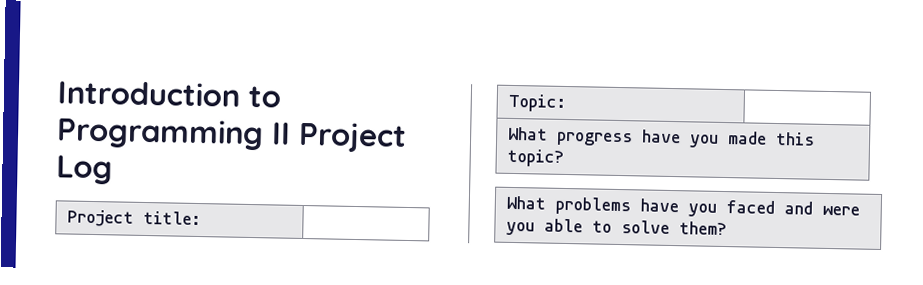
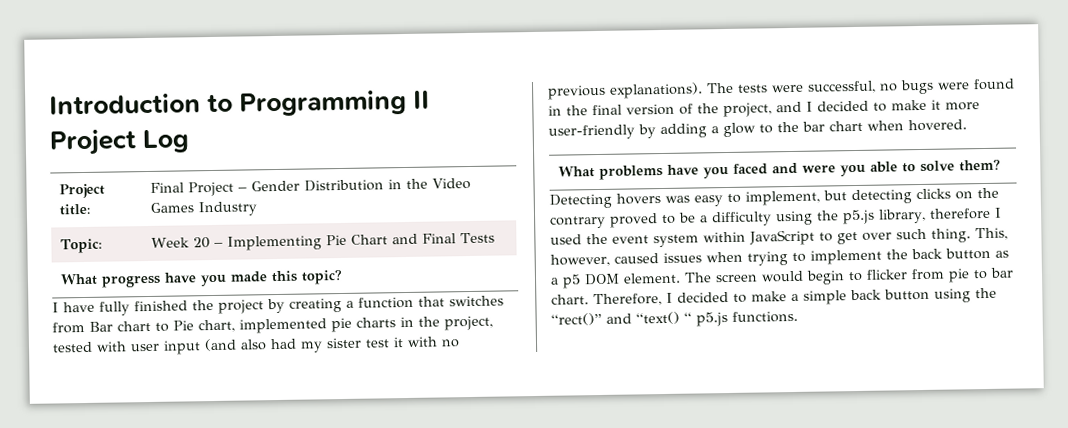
- Project title: |
- Topic: |
+ Project title: | Final Project – Gender Distribution in the Video Games Industry
+ Topic: | Week 20 – Implementing Pie Chart and Final Tests
+ I have fully finished the project by creating a function that switches from Bar chart to Pie chart, implemented pie charts in the project, tested with user input (and also had my sister test it with no previous explanations). The tests were successful, no bugs were found in the final version of the project, and I decided to make it more user-friendly by adding a glow to the bar chart when hovered.
+ Detecting hovers was easy to implement, but detecting clicks on the contrary proved to be a difficulty using the p5.js library, therefore I used the event system within JavaScript to get over such thing. This, however, caused issues when trying to implement the back button as a p5 DOM element. The screen would begin to flicker from pie to bar chart. Therefore, I decided to make a simple back button using the “rect()” and “text() “ p5.js functions.

